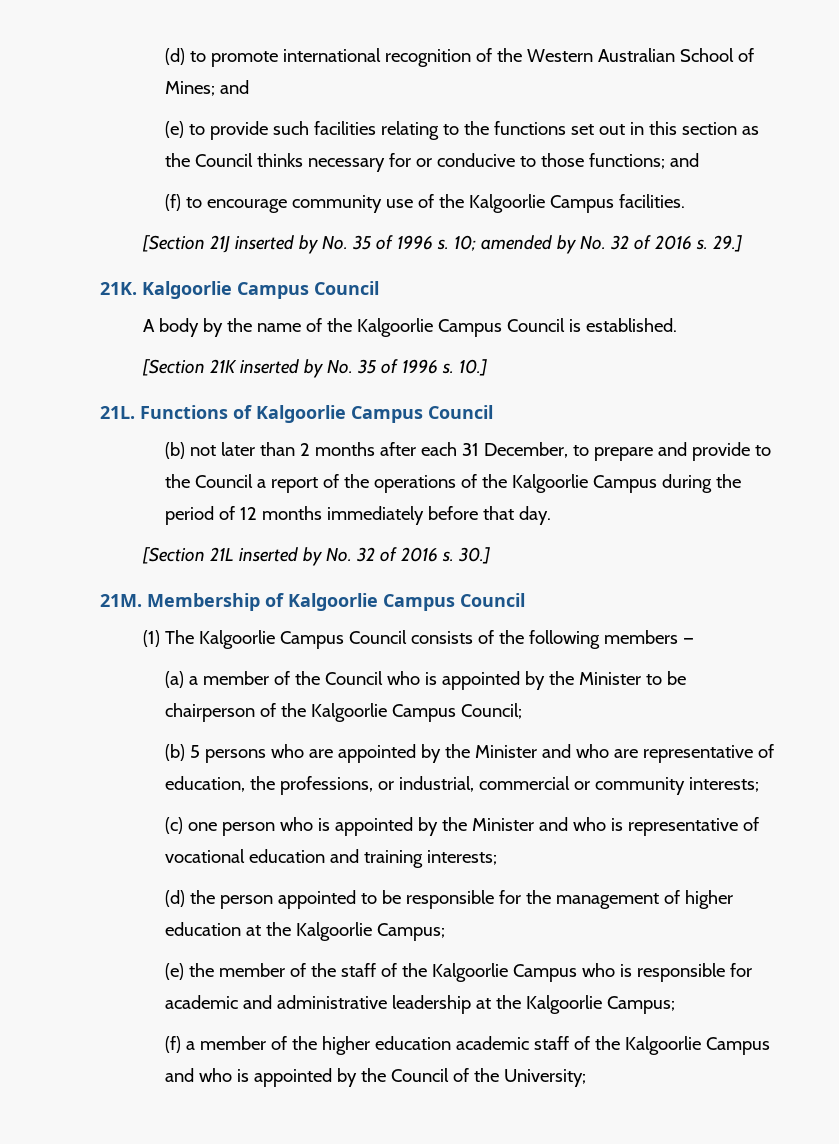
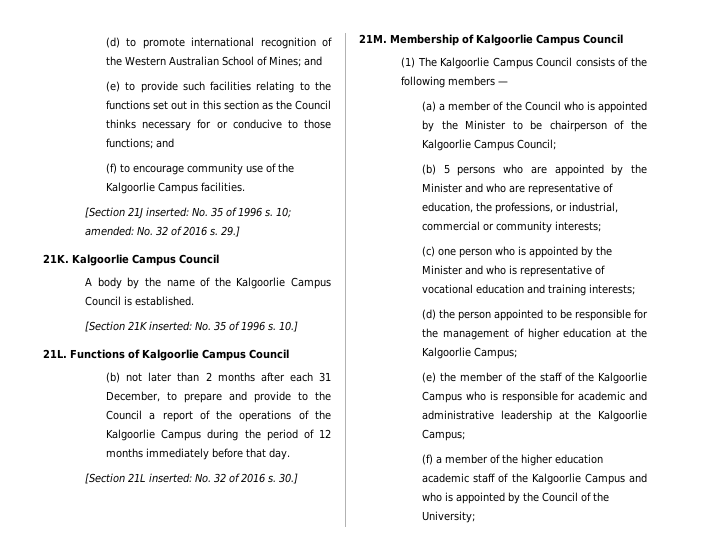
- [Section 21J inserted by No. 35 of 1996 s.
+ [Section 21J inserted: No. 35 of 1996 s.
- 10; amended by No. 32 of 2016 s.
+ 10; amended: No. 32 of 2016 s.
- [Section 21K inserted by No. 35 of 1996 s.
+ [Section 21K inserted: No. 35 of 1996 s.
- [Section 21L inserted by No. 32 of 2016 s.
+ [Section 21L inserted: No. 32 of 2016 s.

